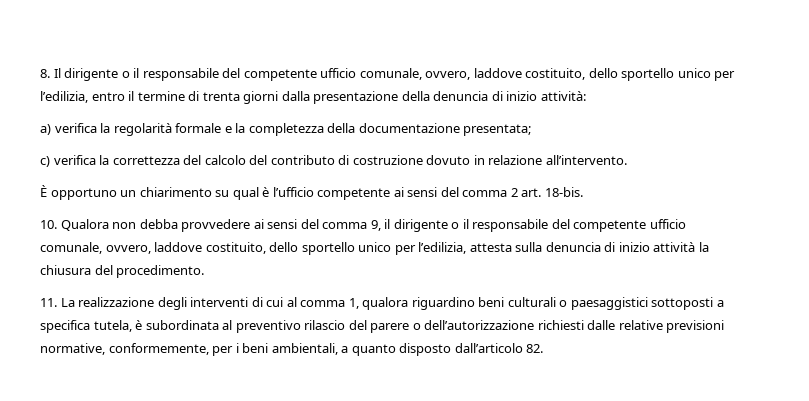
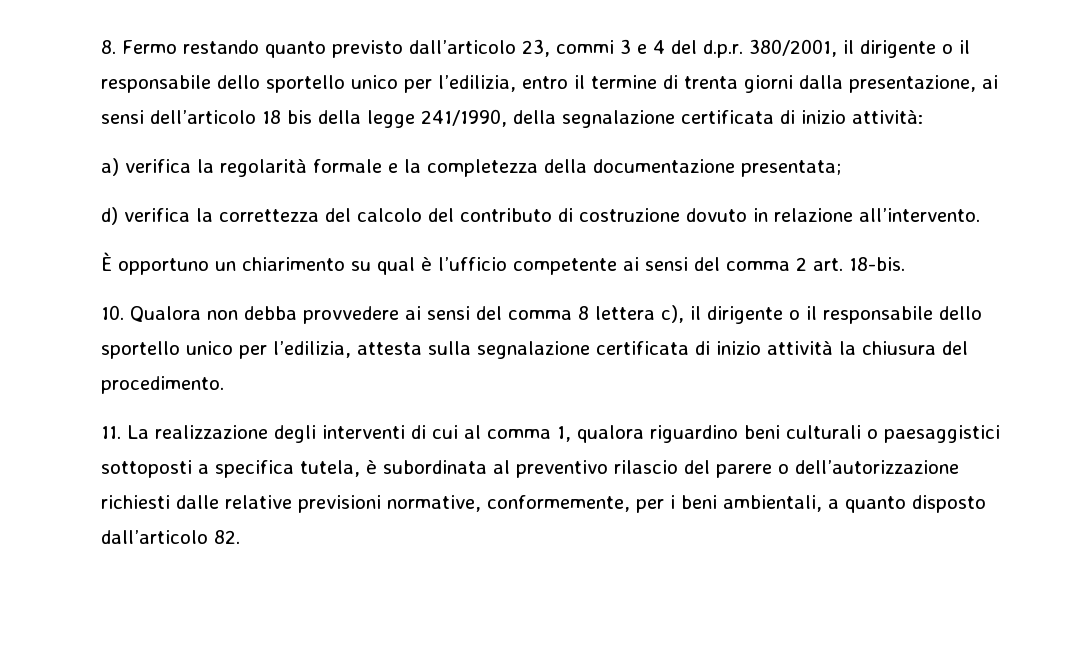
- 8. Il dirigente o il responsabile del competente ufficio comunale, ovvero, laddove costituito, dello sportello unico per l’edilizia, entro il termine di trenta giorni dalla presentazione della denuncia di inizio attività:
+ 8. Fermo restando quanto previsto dall’articolo 23, commi 3 e 4 del d.p.r. 380/2001, il dirigente o il responsabile dello sportello unico per l’edilizia, entro il termine di trenta giorni dalla presentazione, ai sensi dell’articolo 18 bis della legge 241/1990, della segnalazione certificata di inizio attività:
- c) verifica la correttezza del calcolo del contributo di costruzione dovuto in relazione all’intervento.
+ d) verifica la correttezza del calcolo del contributo di costruzione dovuto in relazione all’intervento.
- 10. Qualora non debba provvedere ai sensi del comma 9, il dirigente o il responsabile del competente ufficio comunale, ovvero, laddove costituito, dello sportello unico per l’edilizia, attesta sulla denuncia di inizio attività la chiusura del procedimento.
+ 10. Qualora non debba provvedere ai sensi del comma 8 lettera c), il dirigente o il responsabile dello sportello unico per l’edilizia, attesta sulla segnalazione certificata di inizio attività la chiusura del procedimento.

